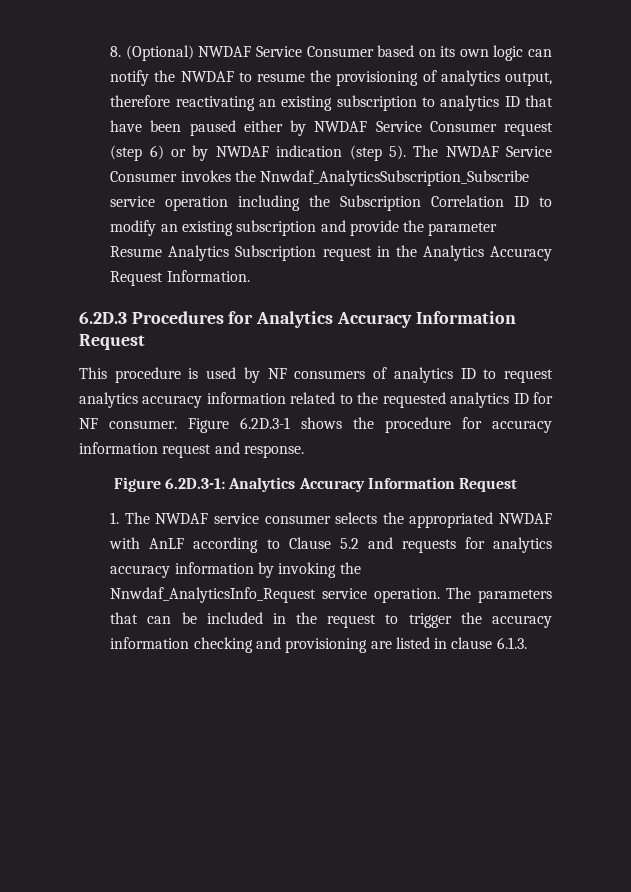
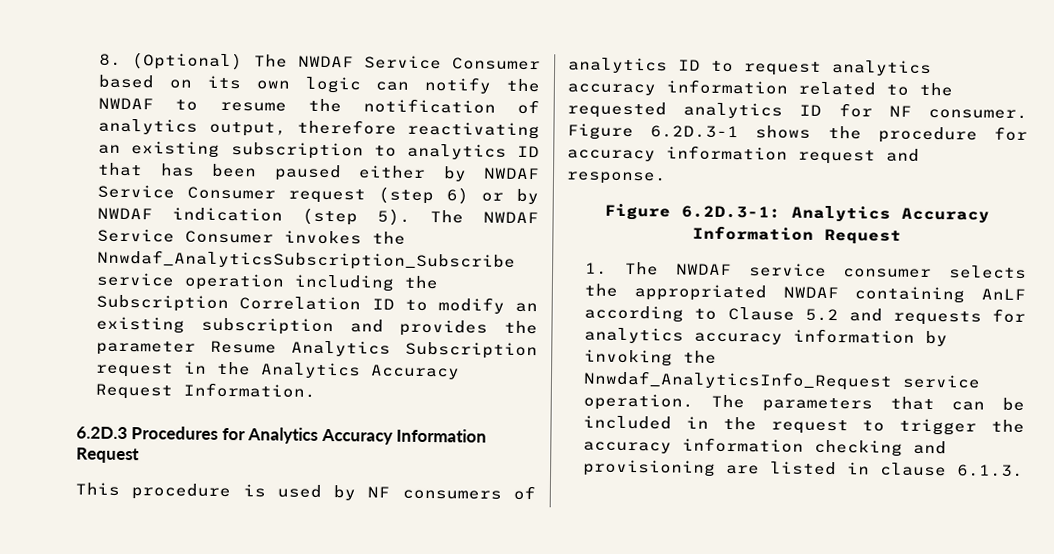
- 8. (Optional) NWDAF Service Consumer based on its own logic can notify the NWDAF to resume the provisioning of analytics output, therefore reactivating an existing subscription to analytics ID that have been paused either by NWDAF Service Consumer request (step 6) or by NWDAF indication (step 5).
+ 8. (Optional) The NWDAF Service Consumer based on its own logic can notify the NWDAF to resume the notification of analytics output, therefore reactivating an existing subscription to analytics ID that has been paused either by NWDAF Service Consumer request (step 6) or by NWDAF indication (step 5).
- The NWDAF Service Consumer invokes the Nnwdaf_AnalyticsSubscription_Subscribe service operation including the Subscription Correlation ID to modify an existing subscription and provide the parameter Resume Analytics Subscription request in the Analytics Accuracy Request Information.
+ The NWDAF Service Consumer invokes the Nnwdaf_AnalyticsSubscription_Subscribe service operation including the Subscription Correlation ID to modify an existing subscription and provides the parameter Resume Analytics Subscription request in the Analytics Accuracy Request Information.
- 1. The NWDAF service consumer selects the appropriated NWDAF with AnLF according to Clause 5.2 and requests for analytics accuracy information by invoking the Nnwdaf_AnalyticsInfo_Request service operation.
+ 1. The NWDAF service consumer selects the appropriated NWDAF containing AnLF according to Clause 5.2 and requests for analytics accuracy information by invoking the Nnwdaf_AnalyticsInfo_Request service operation.

